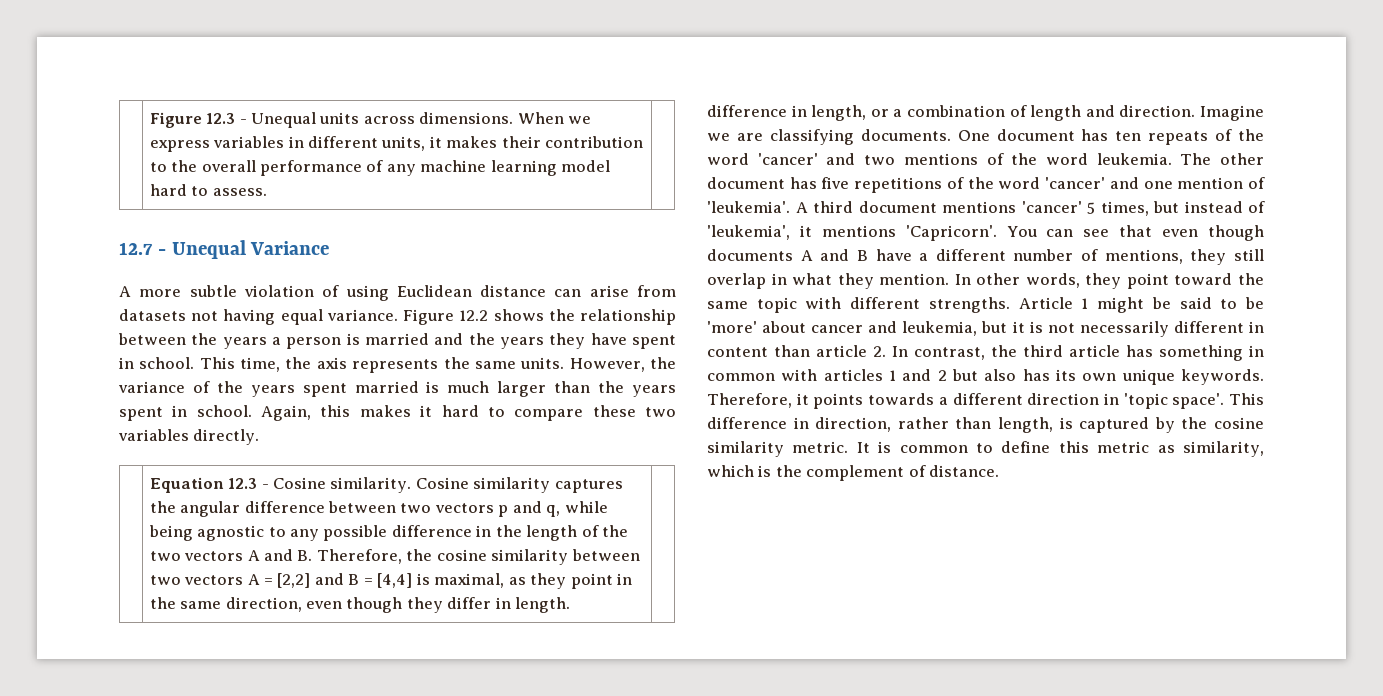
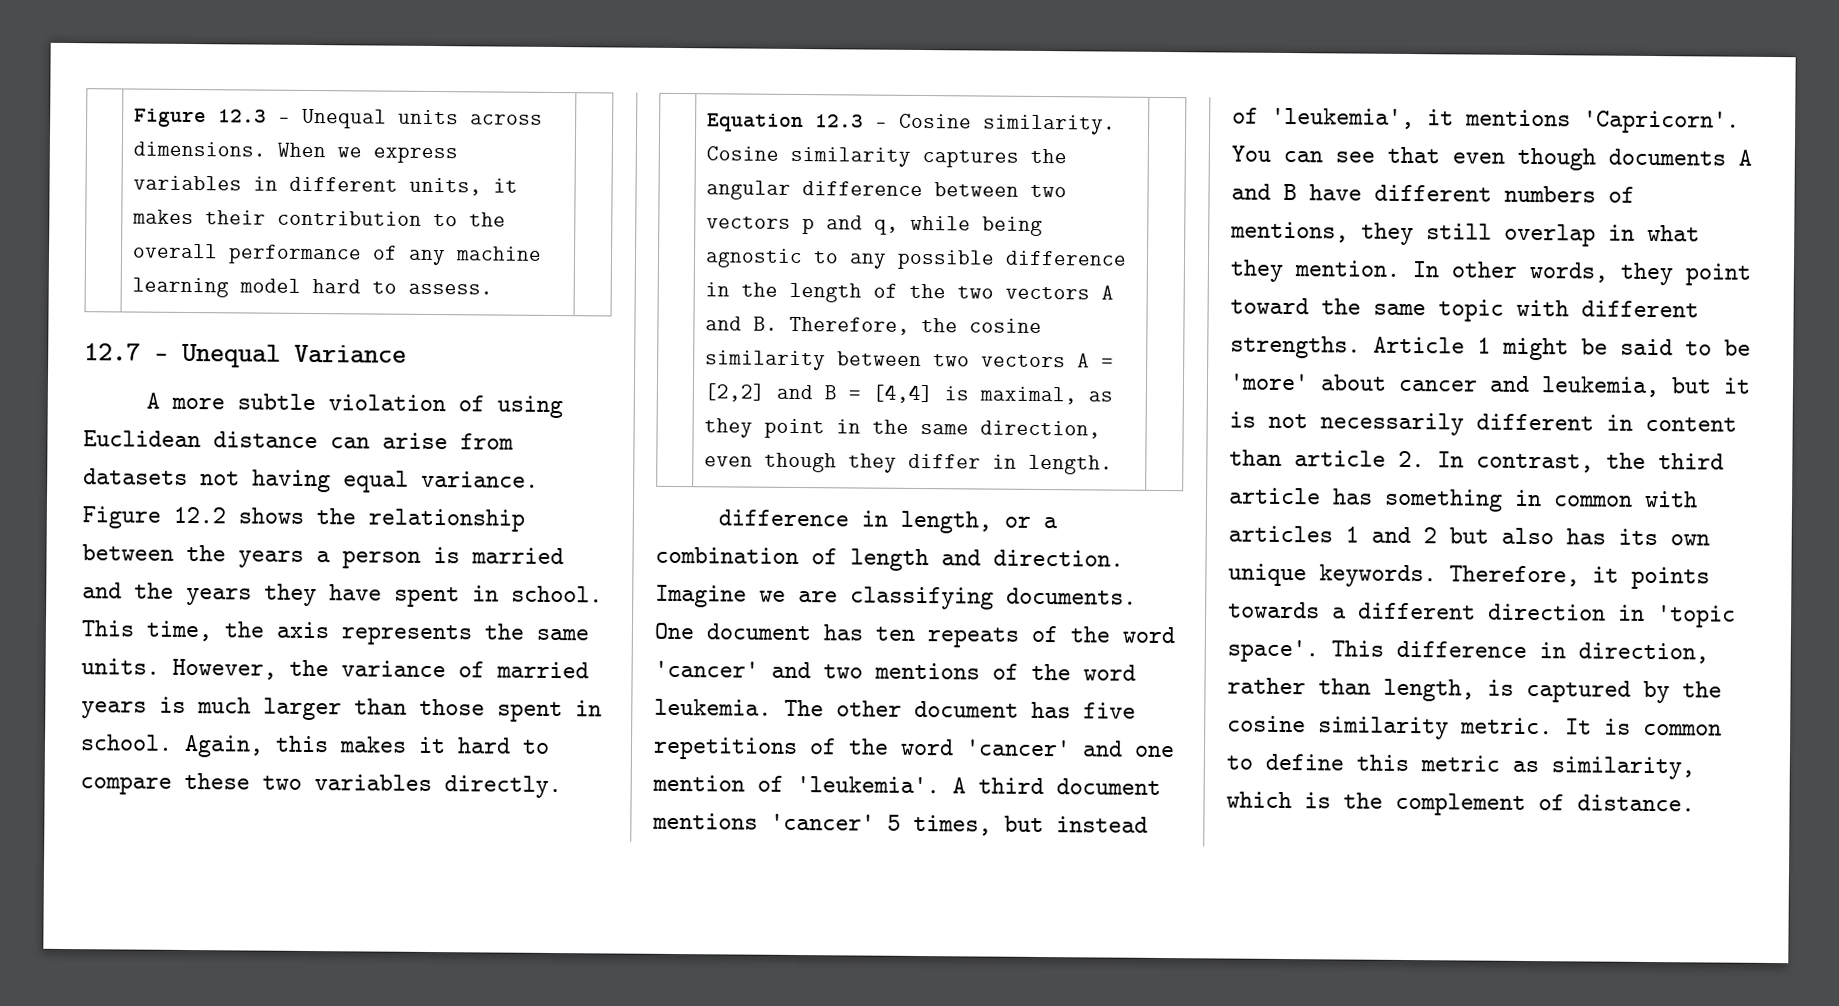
- However, the variance of the years spent married is much larger than the years spent in school.
+ However, the variance of married years is much larger than those spent in school.
- You can see that even though documents A and B have a different number of mentions, they still overlap in what they mention.
+ You can see that even though documents A and B have different numbers of mentions, they still overlap in what they mention.

